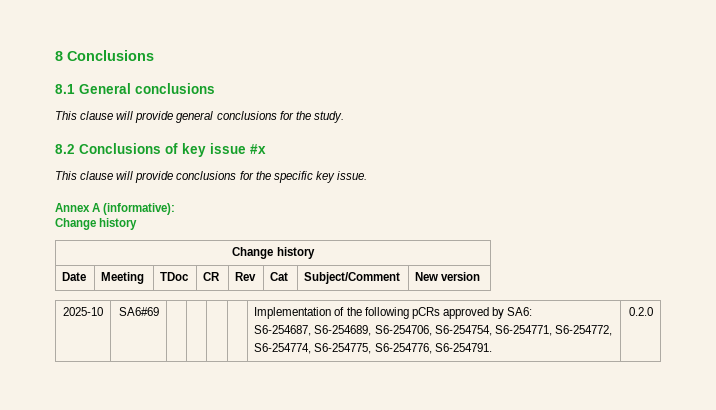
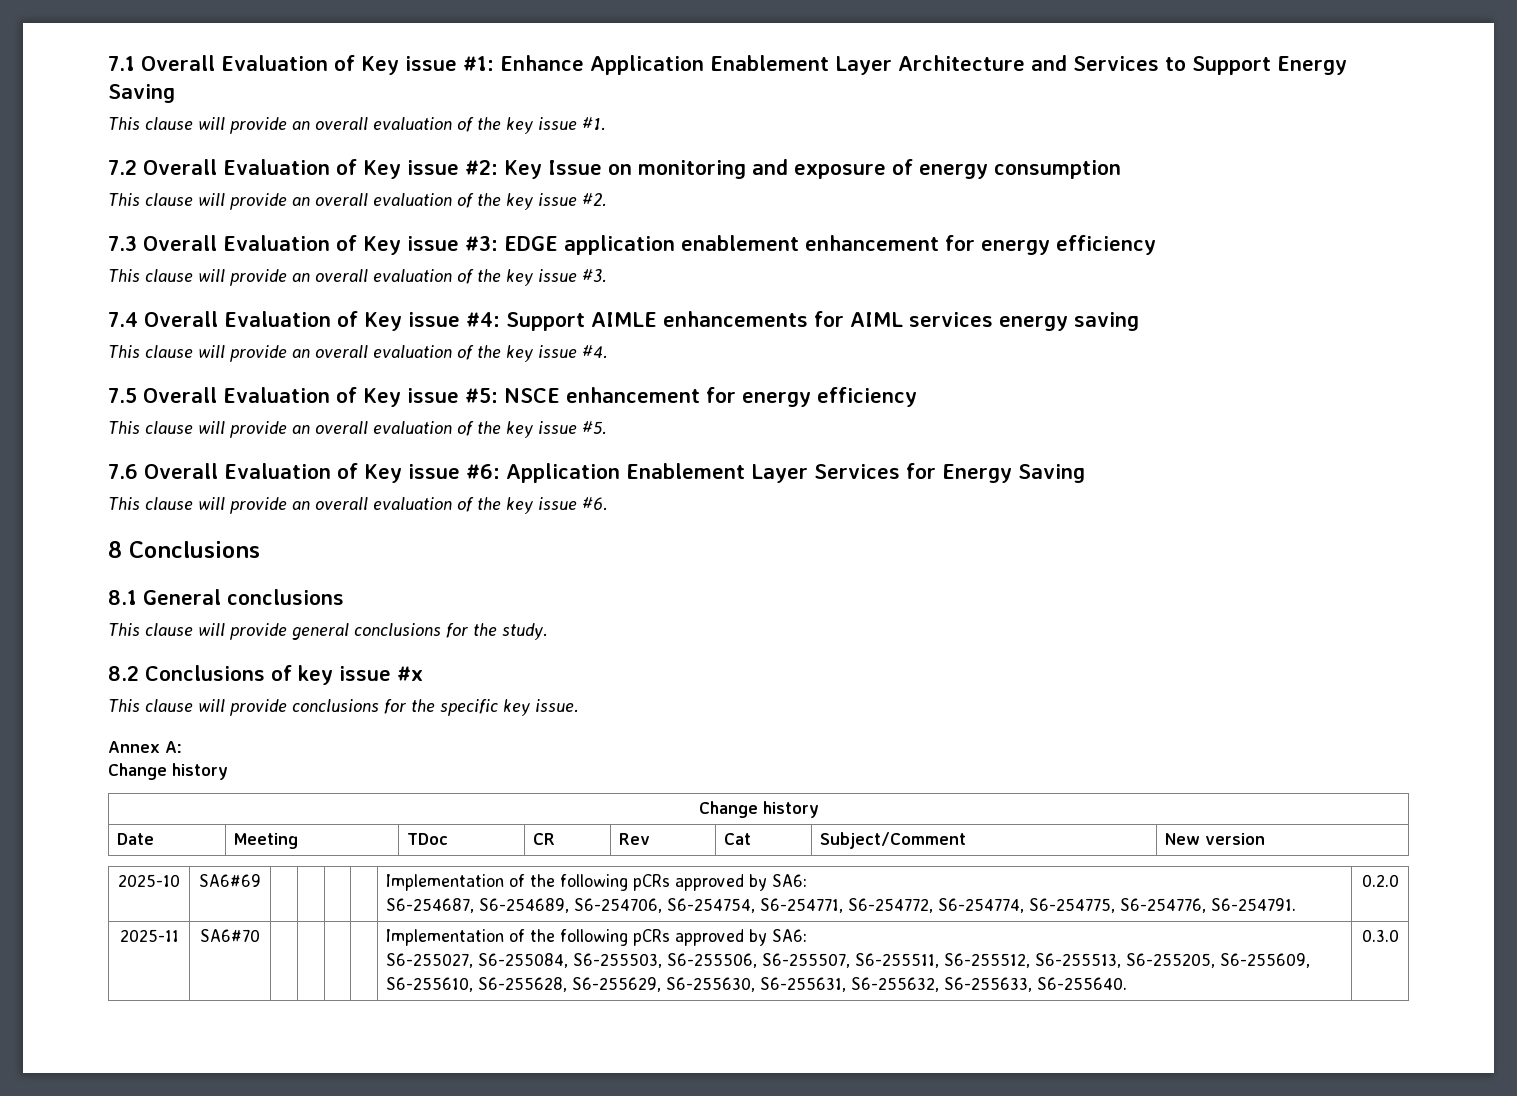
+ 7.1 Overall Evaluation of Key issue #1: Enhance Application Enablement Layer Architecture and Services to Support Energy Saving
+ This clause will provide an overall evaluation of the key issue #1.
+ 7.2 Overall Evaluation of Key issue #2: Key Issue on monitoring and exposure of energy consumption
+ This clause will provide an overall evaluation of the key issue #2.
+ 7.3 Overall Evaluation of Key issue #3: EDGE application enablement enhancement for energy efficiency
+ This clause will provide an overall evaluation of the key issue #3.
+ 7.4 Overall Evaluation of Key issue #4: Support AIMLE enhancements for AIML services energy saving
+ This clause will provide an overall evaluation of the key issue #4.
+ 7.5 Overall Evaluation of Key issue #5: NSCE enhancement for energy efficiency
+ This clause will provide an overall evaluation of the key issue #5.
+ 7.6 Overall Evaluation of Key issue #6: Application Enablement Layer Services for Energy Saving
+ This clause will provide an overall evaluation of the key issue #6.
- Annex A (informative):
+ Annex A:
+ 2025-11 | SA6#70 | | | | | Implementation of the following pCRs approved by SA6:
+ S6-255027, S6-255084, S6-255503, S6-255506, S6-255507, S6-255511, S6-255512, S6-255513, S6-255205, S6-255609, S6-255610, S6-255628, S6-255629, S6-255630, S6-255631, S6-255632, S6-255633, S6-255640. | 0.3.0

